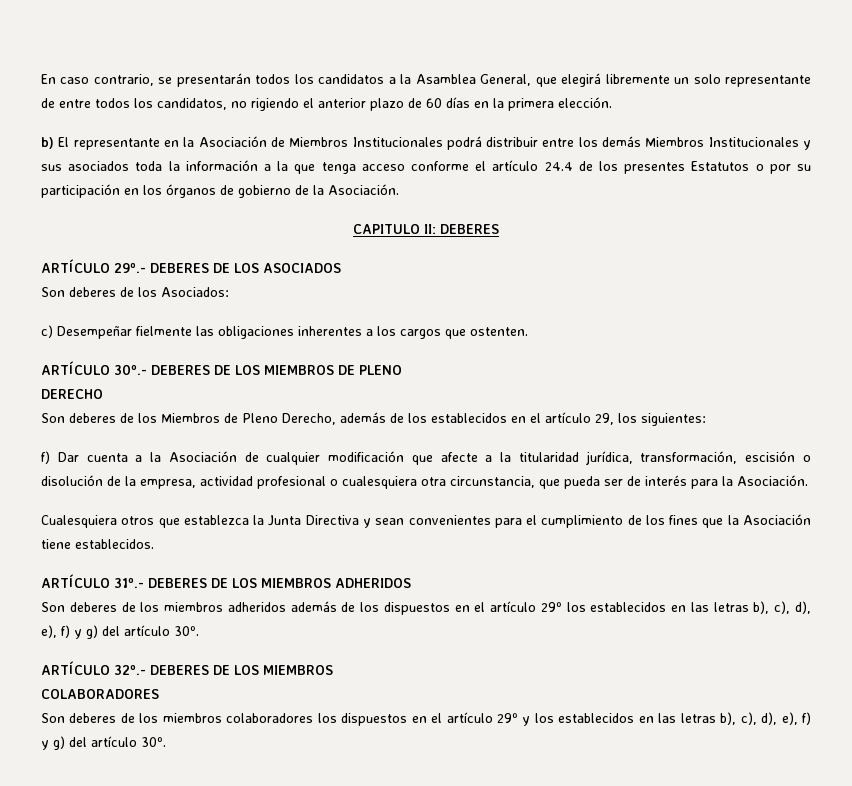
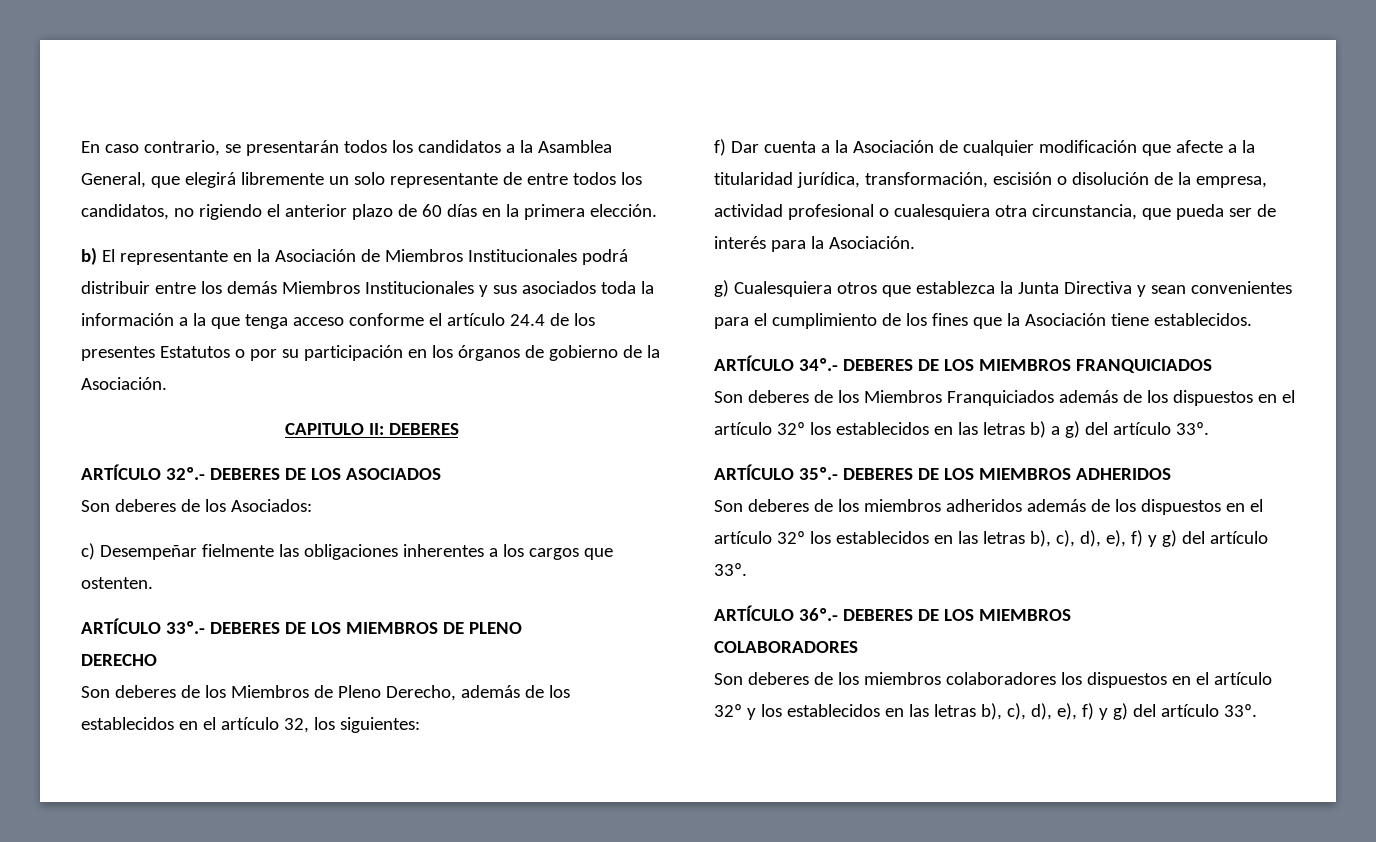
- ARTÍCULO 29º.- DEBERES DE LOS ASOCIADOS
+ ARTÍCULO 32º.- DEBERES DE LOS ASOCIADOS
- ARTÍCULO 30º.- DEBERES DE LOS MIEMBROS DE PLENO
+ ARTÍCULO 33º.- DEBERES DE LOS MIEMBROS DE PLENO
- Son deberes de los Miembros de Pleno Derecho, además de los establecidos en el artículo 29, los siguientes:
+ Son deberes de los Miembros de Pleno Derecho, además de los establecidos en el artículo 32, los siguientes:
- Cualesquiera otros que establezca la Junta Directiva y sean convenientes para el cumplimiento de los fines que la Asociación tiene establecidos.
+ g) Cualesquiera otros que establezca la Junta Directiva y sean convenientes para el cumplimiento de los fines que la Asociación tiene establecidos.
- ARTÍCULO 31º.- DEBERES DE LOS MIEMBROS ADHERIDOS
+ ARTÍCULO 34º.- DEBERES DE LOS MIEMBROS FRANQUICIADOS
+ Son deberes de los Miembros Franquiciados además de los dispuestos en el artículo 32º los establecidos en las letras b) a g) del artículo 33º.
+ ARTÍCULO 35º.- DEBERES DE LOS MIEMBROS ADHERIDOS
- Son deberes de los miembros adheridos además de los dispuestos en el artículo 29º los establecidos en las letras b), c), d), e), f) y g) del artículo 30º.
- ARTÍCULO 32º.- DEBERES DE LOS MIEMBROS
+ Son deberes de los miembros adheridos además de los dispuestos en el artículo 32º los establecidos en las letras b), c), d), e), f) y g) del artículo 33º.
+ ARTÍCULO 36º.- DEBERES DE LOS MIEMBROS
- Son deberes de los miembros colaboradores los dispuestos en el artículo 29º y los establecidos en las letras b), c), d), e), f) y g) del artículo 30º.
+ Son deberes de los miembros colaboradores los dispuestos en el artículo 32º y los establecidos en las letras b), c), d), e), f) y g) del artículo 33º.

